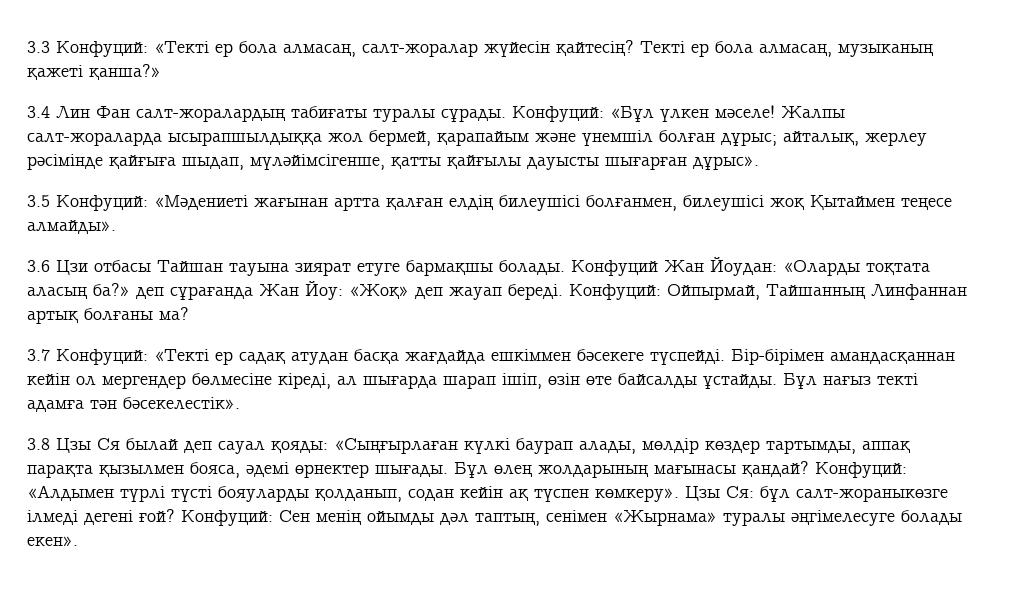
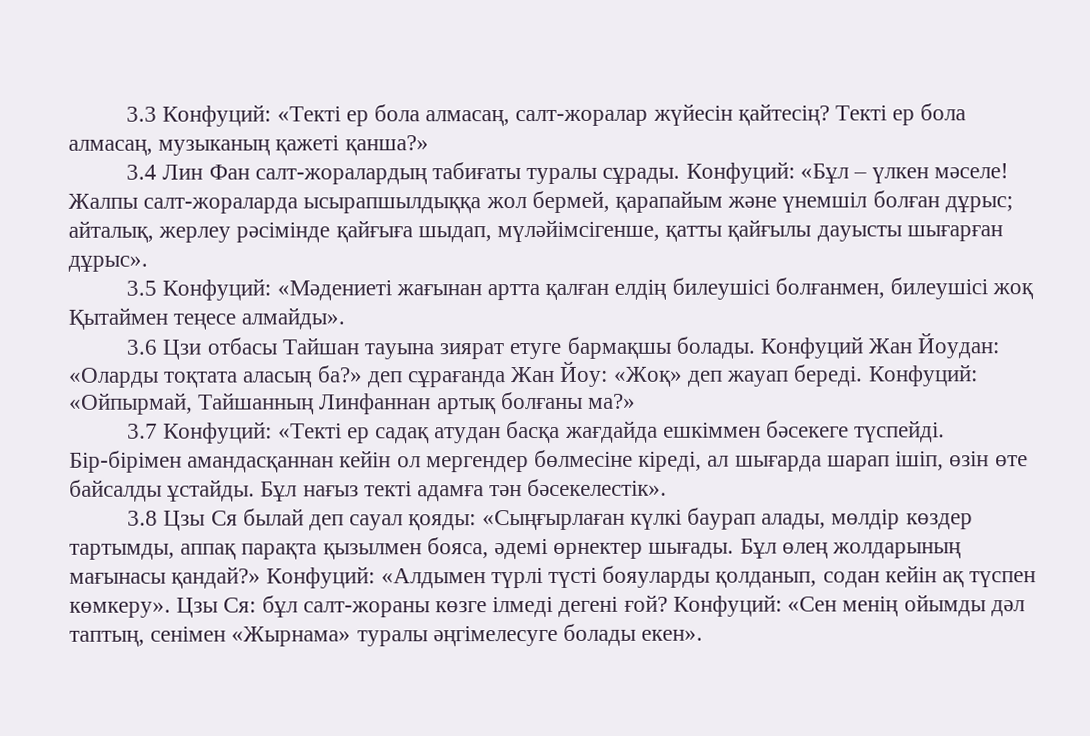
- Конфуций: «Бұл үлкен мәселе!
+ Конфуций: «Бұл – үлкен мәселе!
- Конфуций: Ойпырмай, Тайшанның Линфаннан артық болғаны ма?
+ Конфуций: «Ойпырмай, Тайшанның Линфаннан артық болғаны ма?»
- Бұл өлең жолдарының мағынасы қандай?
+ Бұл өлең жолдарының мағынасы қандай?»
- Цзы Ся: бұл салт-жораныкөзге ілмеді дегені ғой?
+ Цзы Ся: бұл салт-жораны көзге ілмеді дегені ғой?
- Конфуций: Сен менің ойымды дәл таптың, сенімен «Жырнама» туралы әңгімелесуге болады екен».
+ Конфуций: «Сен менің ойымды дәл таптың, сенімен «Жырнама» туралы әңгімелесуге болады екен».

